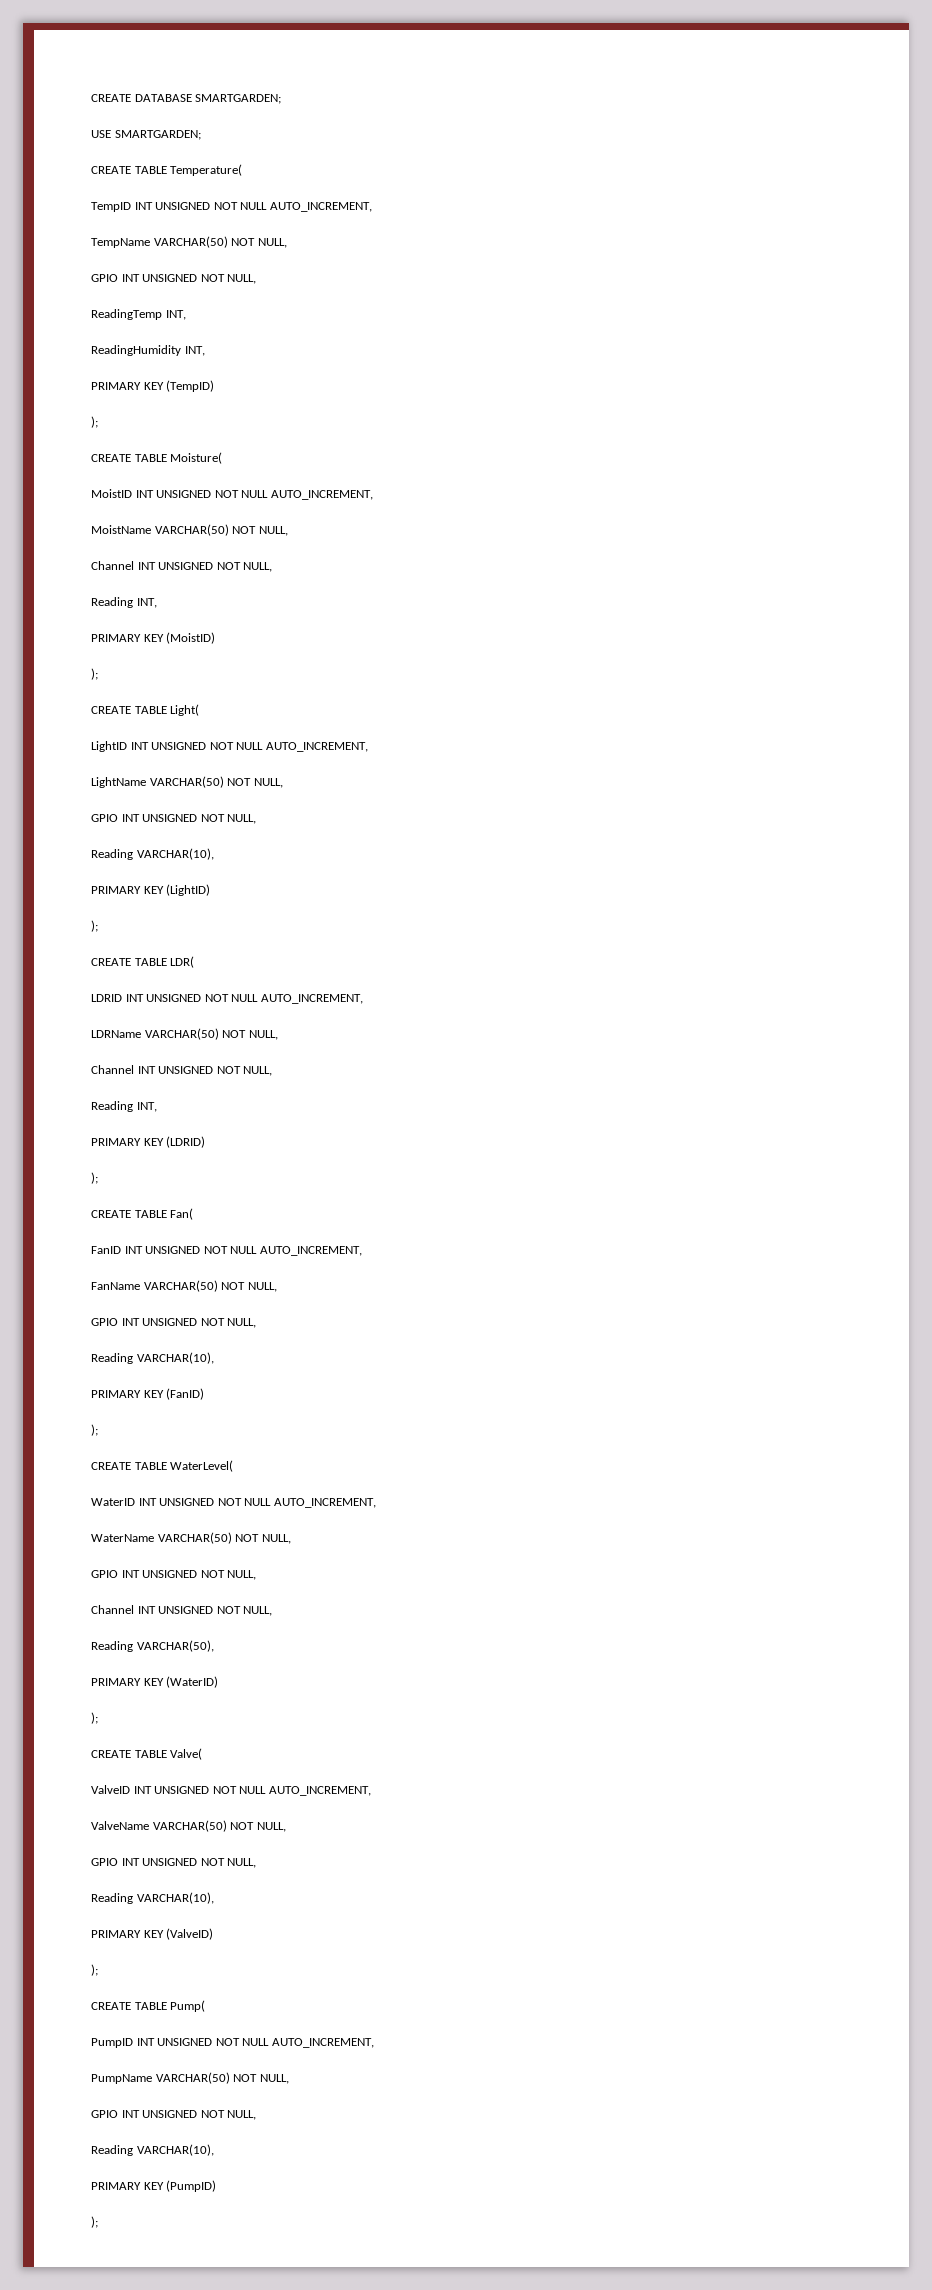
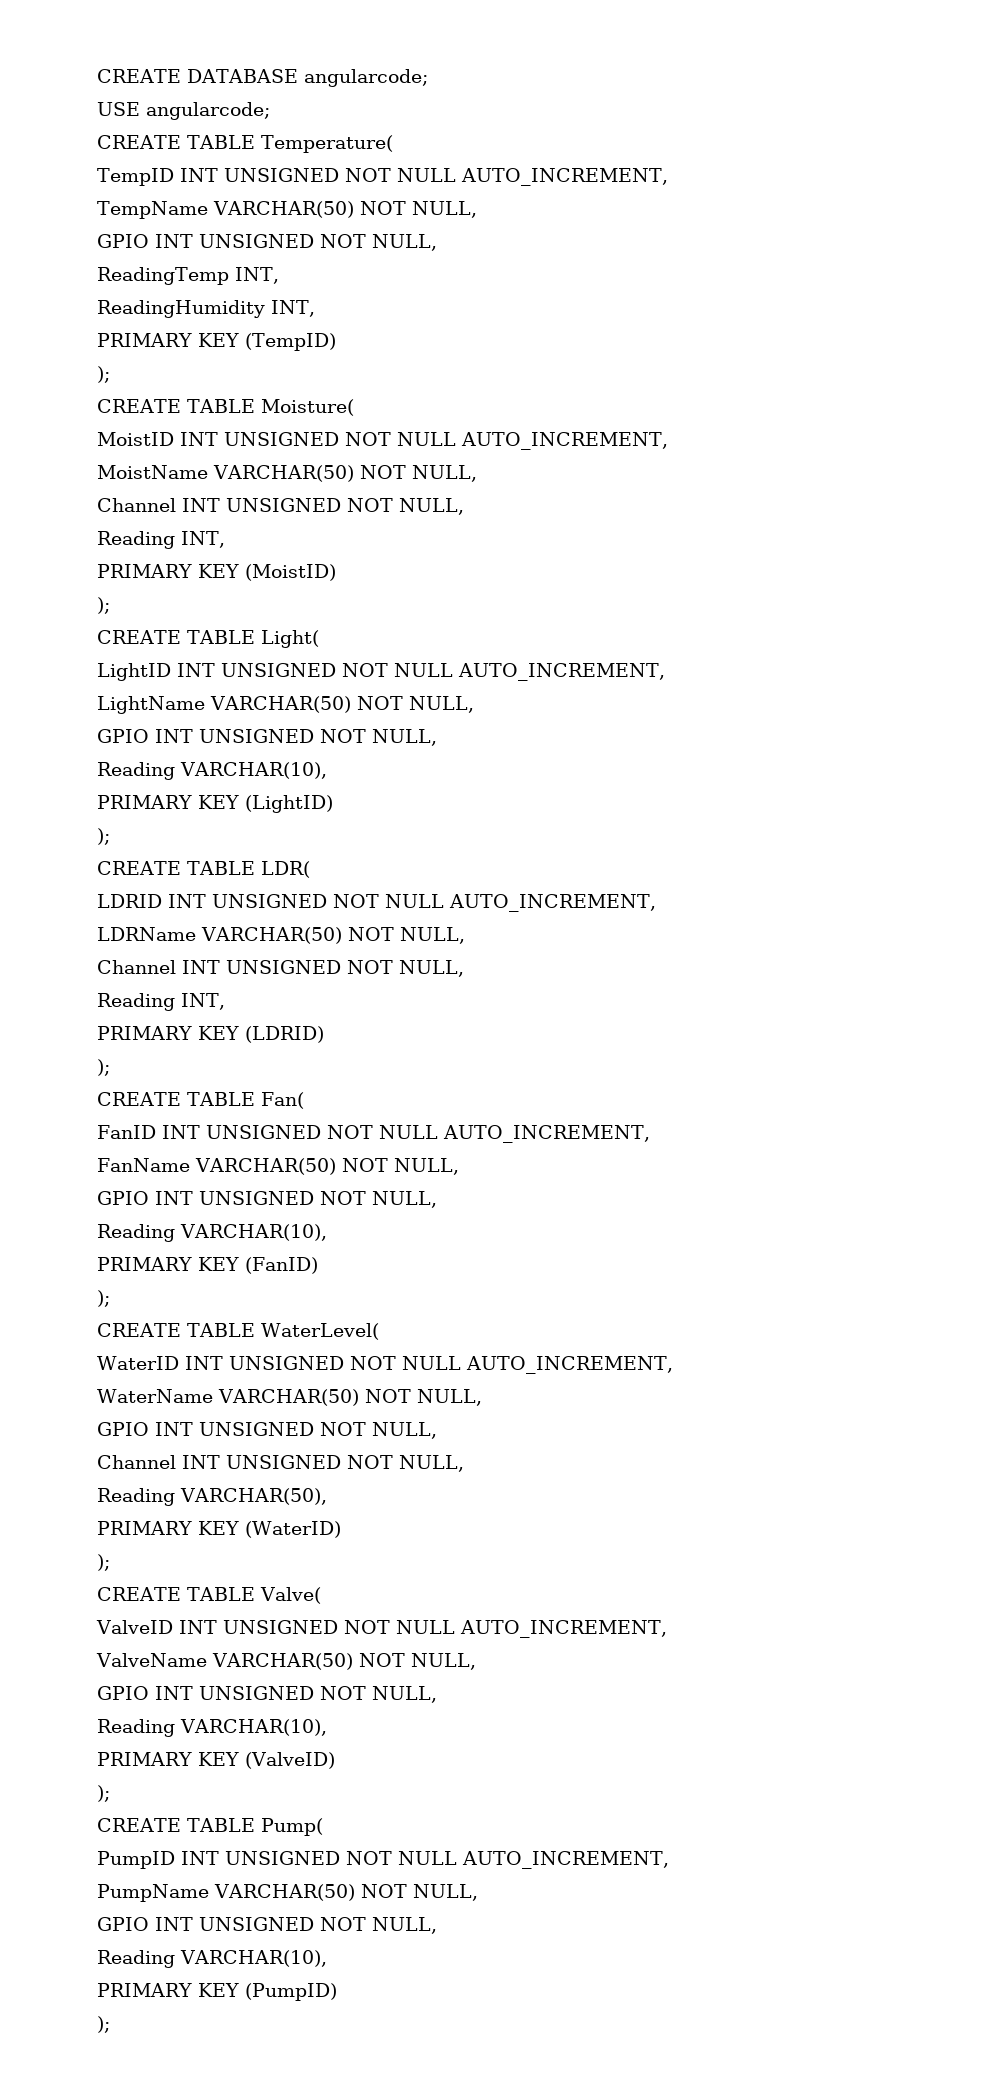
- CREATE DATABASE SMARTGARDEN;
+ CREATE DATABASE angularcode;
- USE SMARTGARDEN;
+ USE angularcode;

